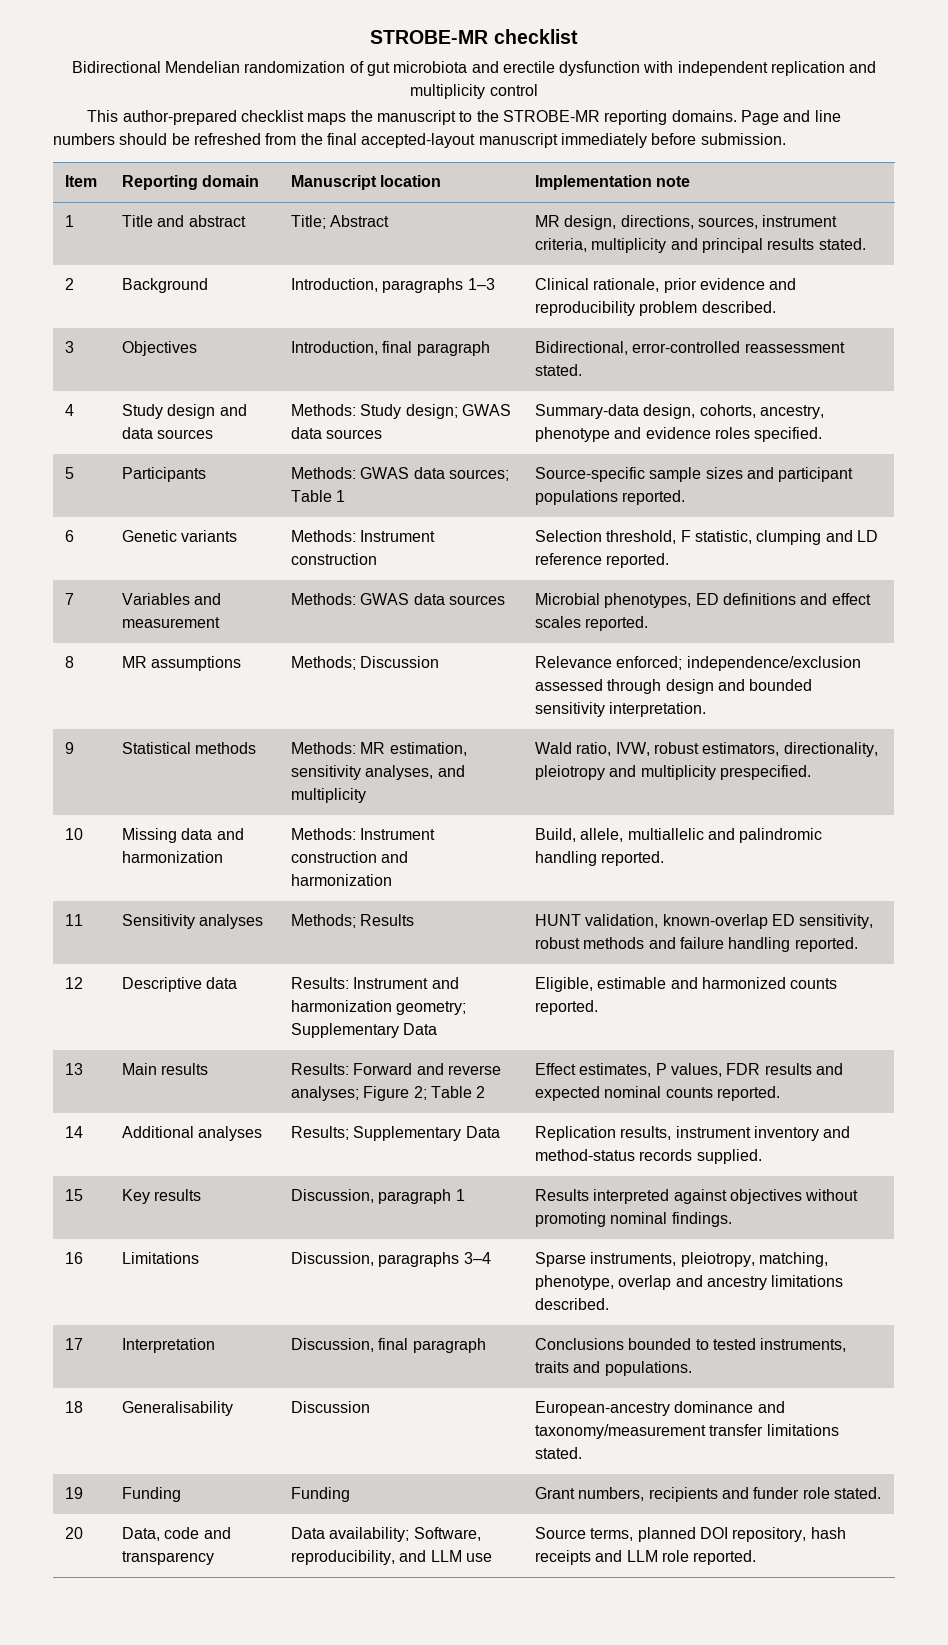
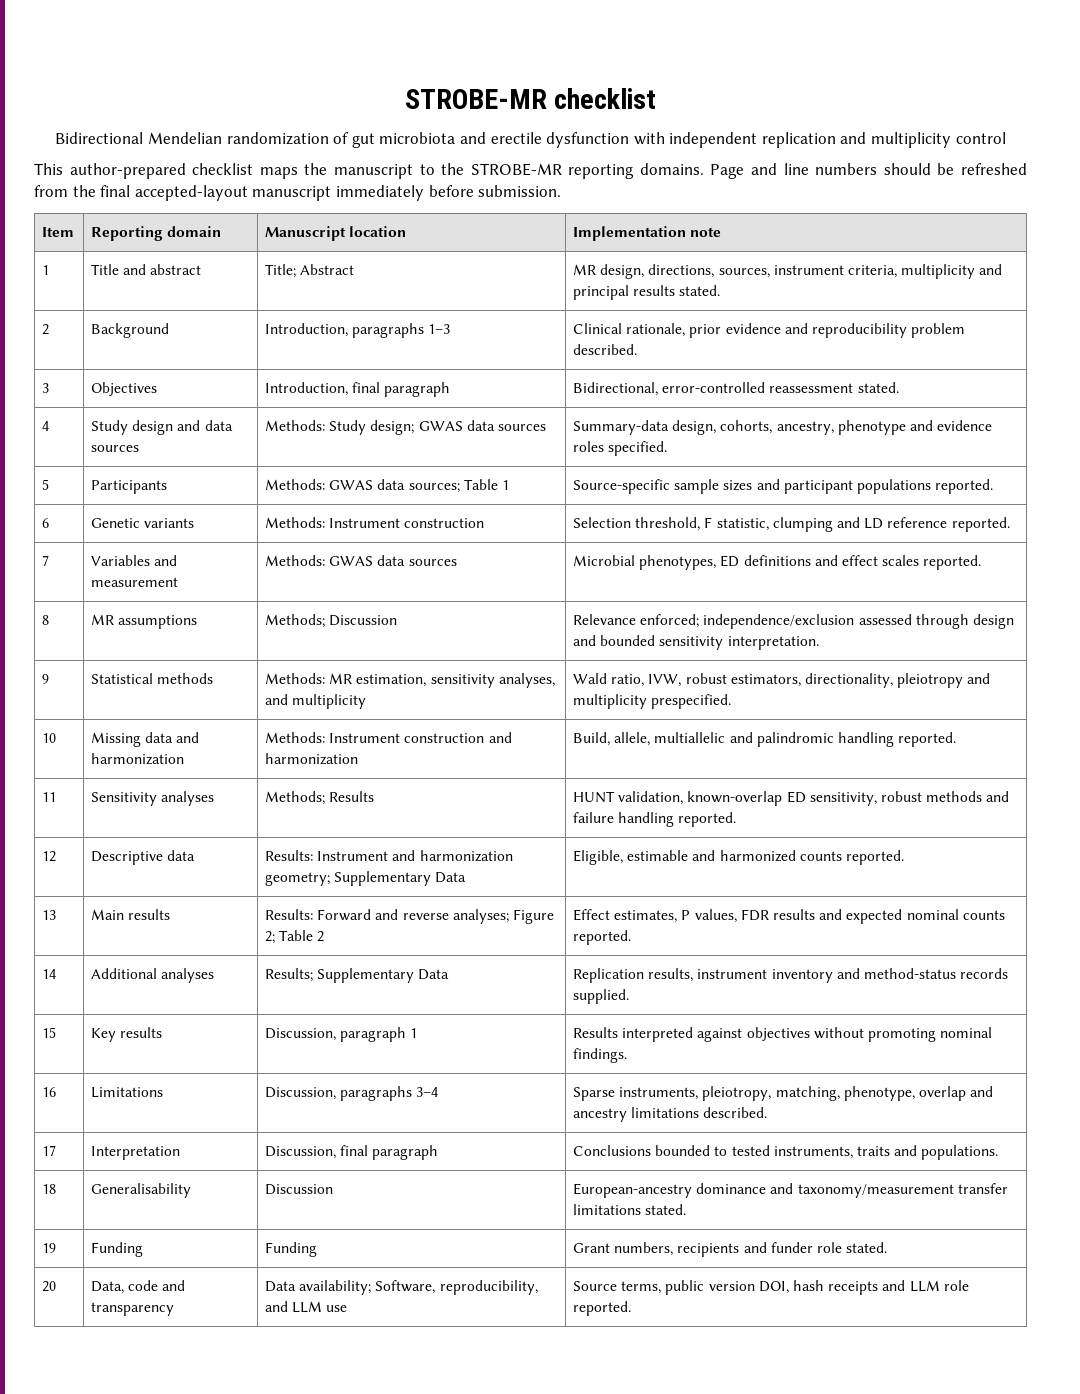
- 20 | Data, code and transparency | Data availability; Software, reproducibility, and LLM use | Source terms, planned DOI repository, hash receipts and LLM role reported.
+ 20 | Data, code and transparency | Data availability; Software, reproducibility, and LLM use | Source terms, public version DOI, hash receipts and LLM role reported.

